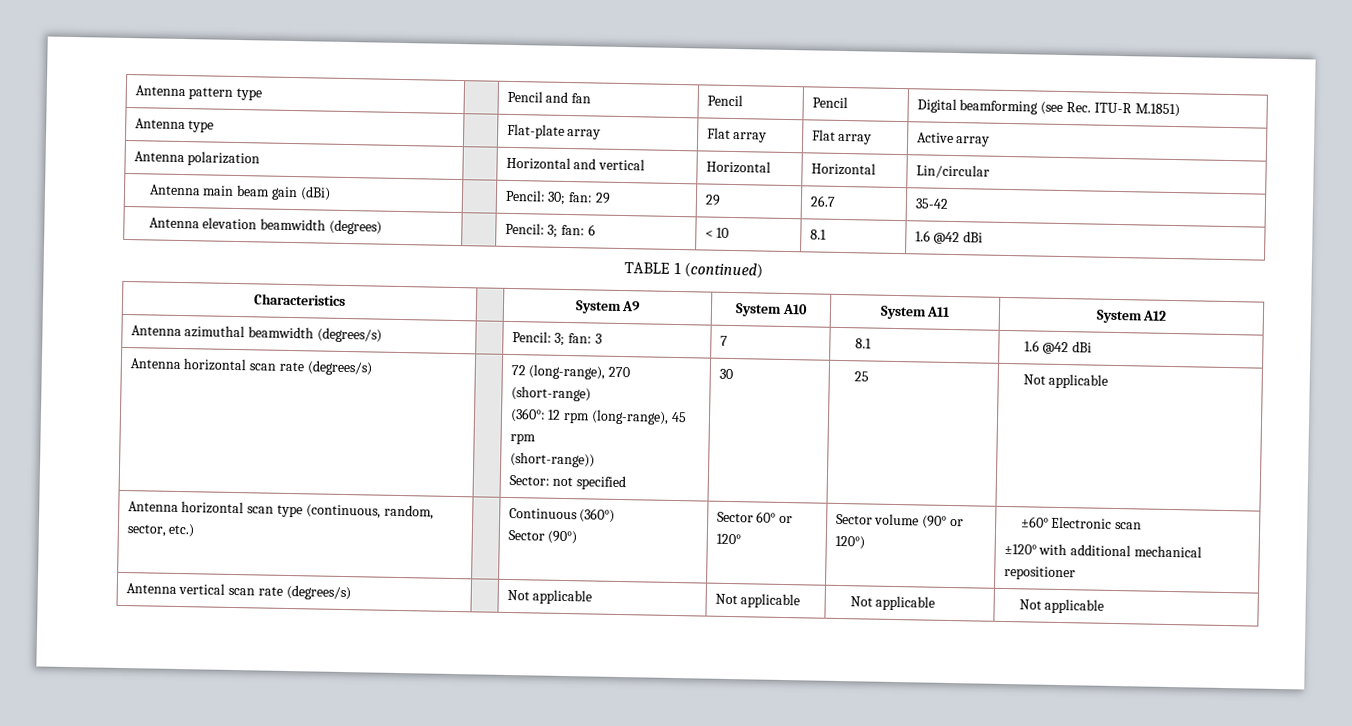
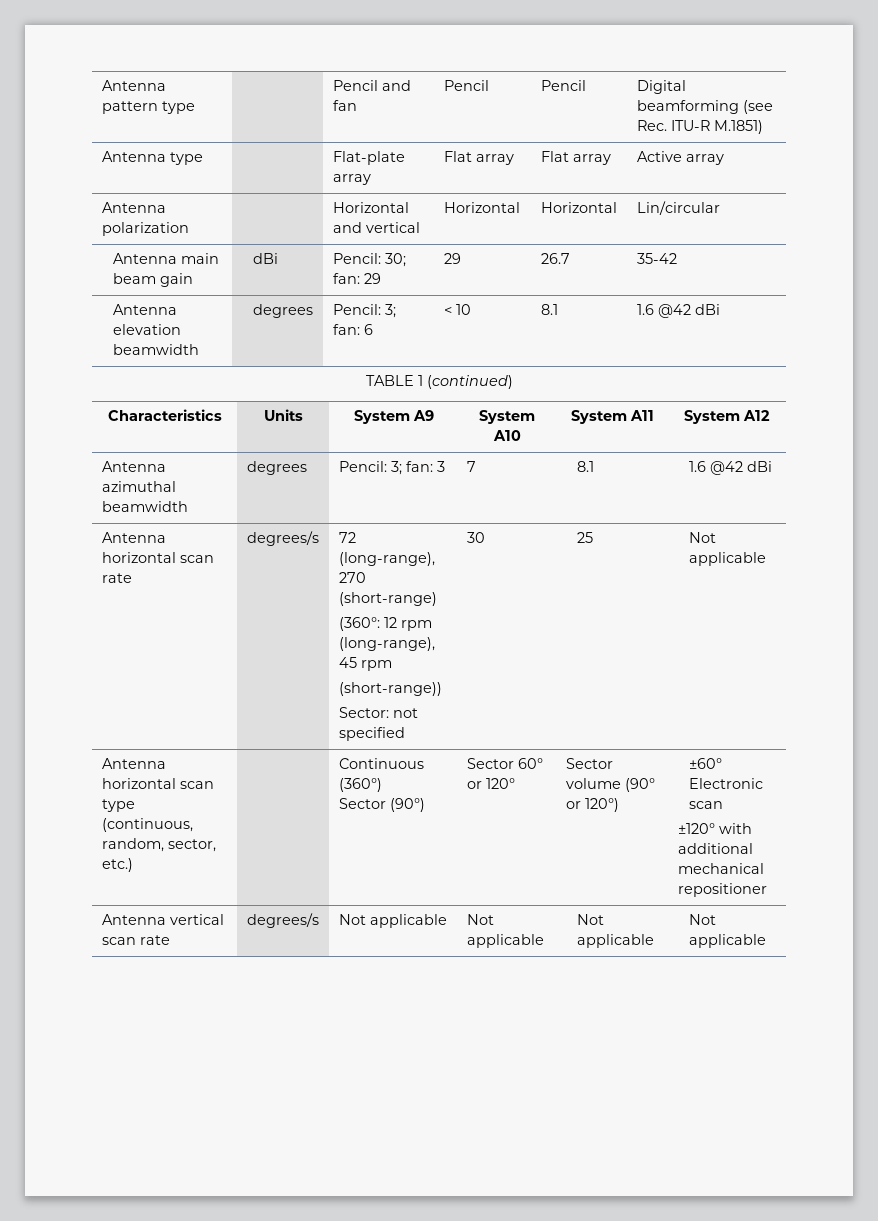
- Antenna main beam gain (dBi) | | Pencil: 30; fan: 29 | 29 | 26.7 | 35-42
+ Antenna main beam gain | dBi | Pencil: 30; fan: 29 | 29 | 26.7 | 35-42
- Antenna elevation beamwidth (degrees) | | Pencil: 3; fan: 6 | < 10 | 8.1 | 1.6 @42 dBi
+ Antenna elevation beamwidth | degrees | Pencil: 3; fan: 6 | < 10 | 8.1 | 1.6 @42 dBi
- Characteristics | | System A9 | System A10 | System A11 | System A12
+ Characteristics | Units | System A9 | System A10 | System A11 | System A12
- Antenna azimuthal beamwidth (degrees/s) | | Pencil: 3; fan: 3 | 7 | 8.1 | 1.6 @42 dBi
+ Antenna azimuthal beamwidth | degrees | Pencil: 3; fan: 3 | 7 | 8.1 | 1.6 @42 dBi
- Antenna horizontal scan rate (degrees/s) | | 72 (long-range), 270 (short-range)
+ Antenna horizontal scan rate | degrees/s | 72 (long-range), 270 (short-range)
- Antenna vertical scan rate (degrees/s) | | Not applicable | Not applicable | Not applicable | Not applicable
+ Antenna vertical scan rate | degrees/s | Not applicable | Not applicable | Not applicable | Not applicable

